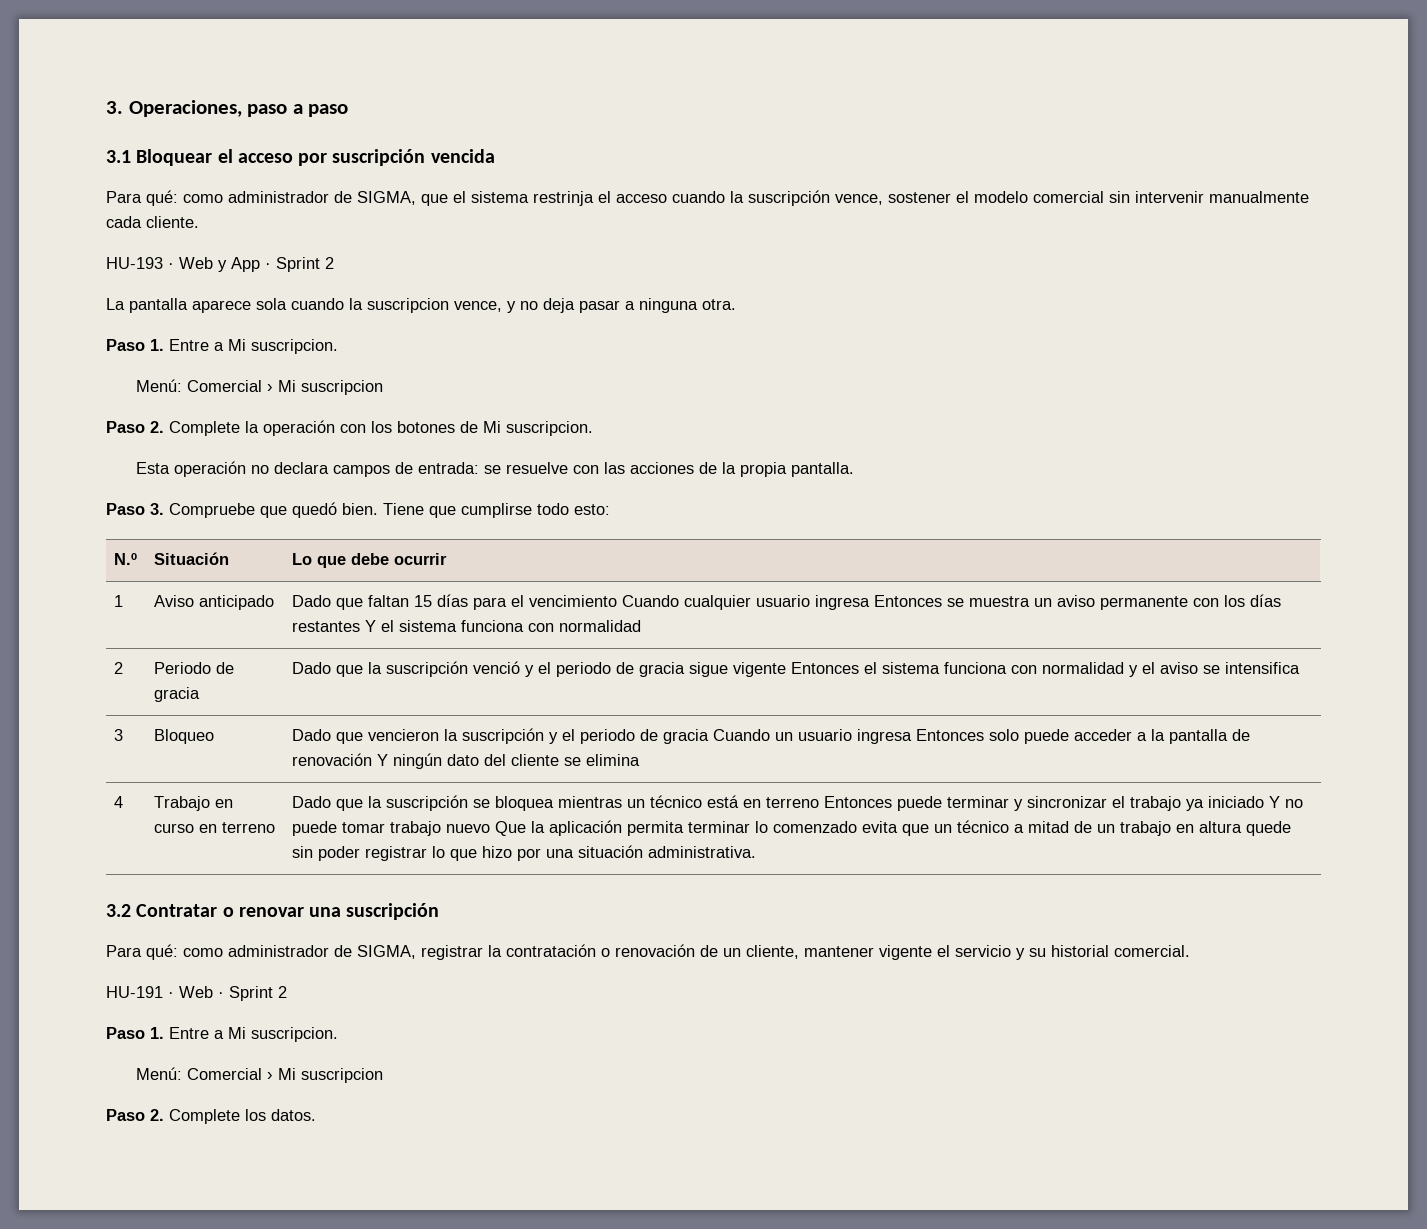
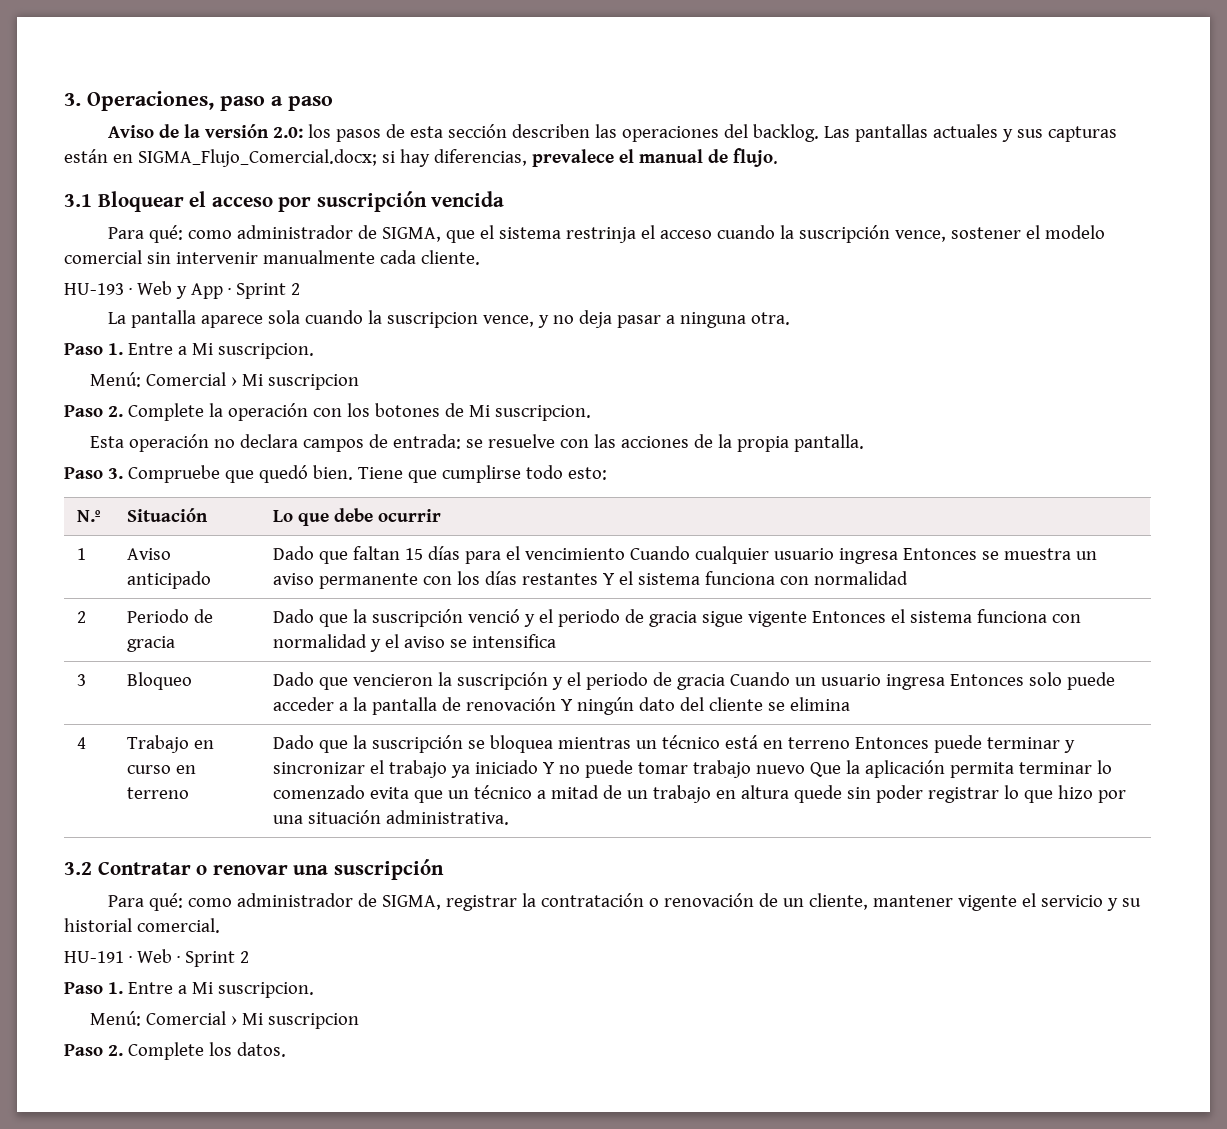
+ Aviso de la versión 2.0: los pasos de esta sección describen las operaciones del backlog. Las pantallas actuales y sus capturas están en SIGMA_Flujo_Comercial.docx; si hay diferencias, prevalece el manual de flujo.

